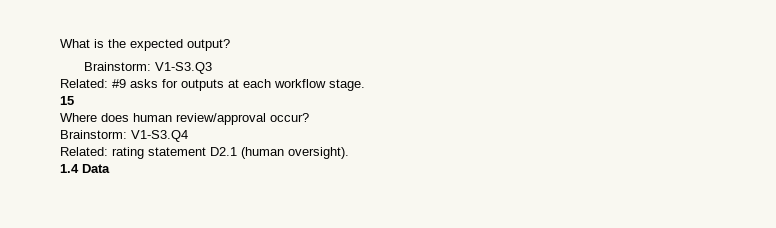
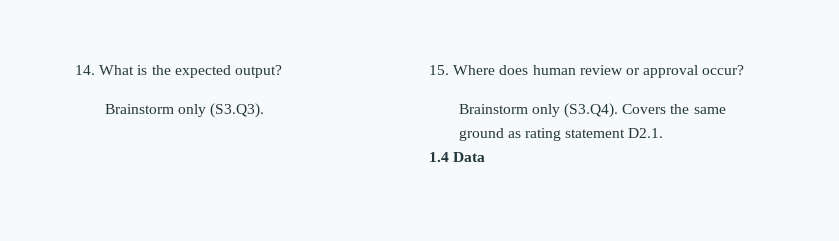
- What is the expected output?
+ 14. What is the expected output?
- Brainstorm: V1‑S3.Q3
- Related: #9 asks for outputs at each workflow stage.
- 15
- Where does human review/approval occur?
- Brainstorm: V1‑S3.Q4
- Related: rating statement D2.1 (human oversight).
+ Brainstorm only (S3.Q3).
+ 15. Where does human review or approval occur?
+ Brainstorm only (S3.Q4). Covers the same ground as rating statement D2.1.

